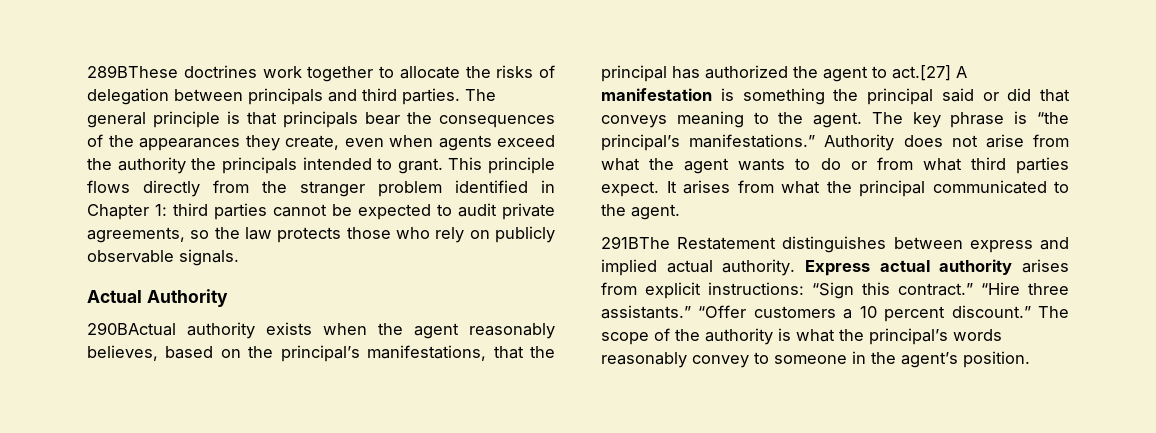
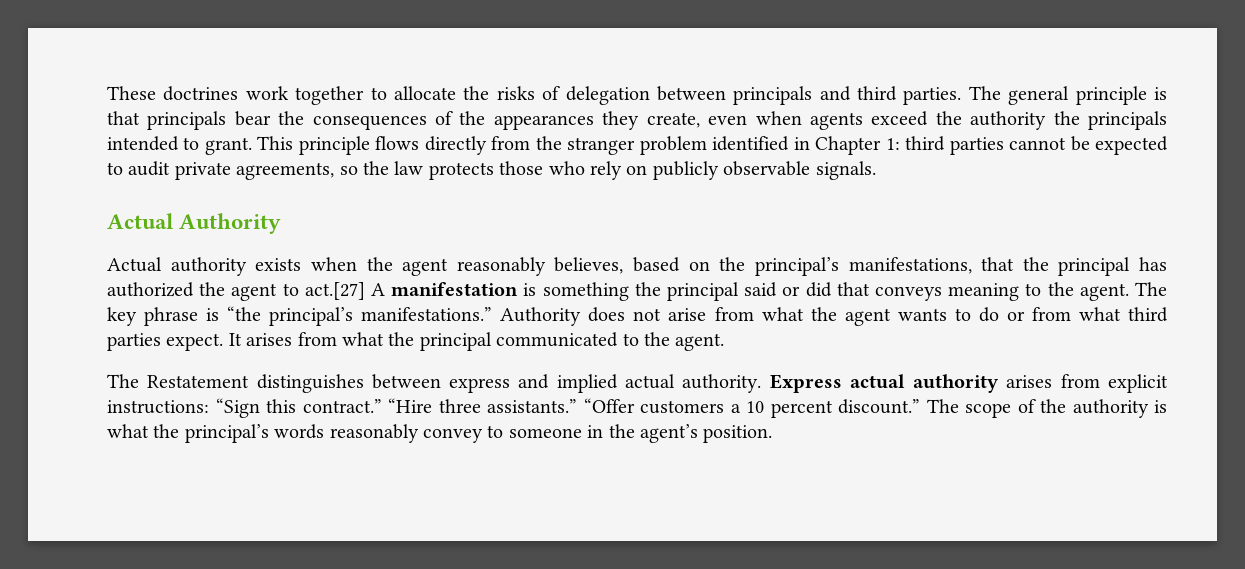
- 289BThese doctrines work together to allocate the risks of delegation between principals and third parties.
+ These doctrines work together to allocate the risks of delegation between principals and third parties.
- 290BActual authority exists when the agent reasonably believes, based on the principal’s manifestations, that the principal has authorized the agent to act.[27] A manifestation is something the principal said or did that conveys meaning to the agent.
+ Actual authority exists when the agent reasonably believes, based on the principal’s manifestations, that the principal has authorized the agent to act.[27] A manifestation is something the principal said or did that conveys meaning to the agent.
- 291BThe Restatement distinguishes between express and implied actual authority.
+ The Restatement distinguishes between express and implied actual authority.

